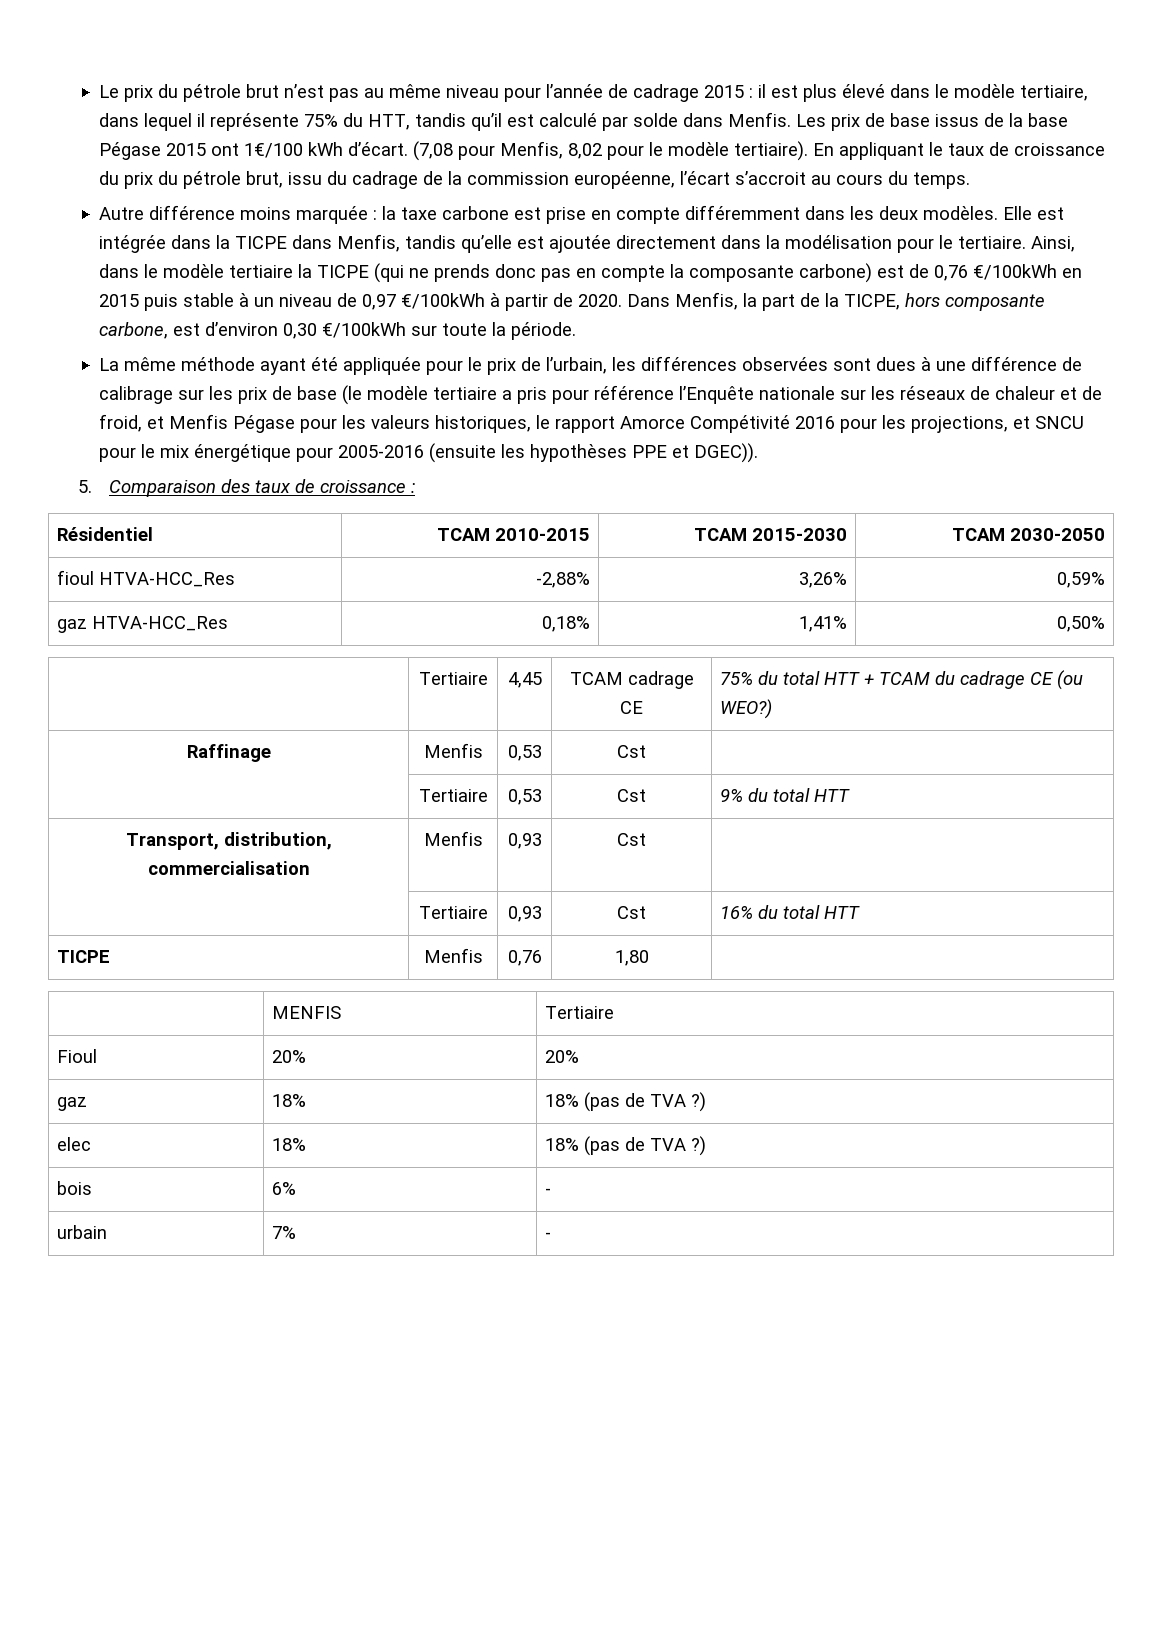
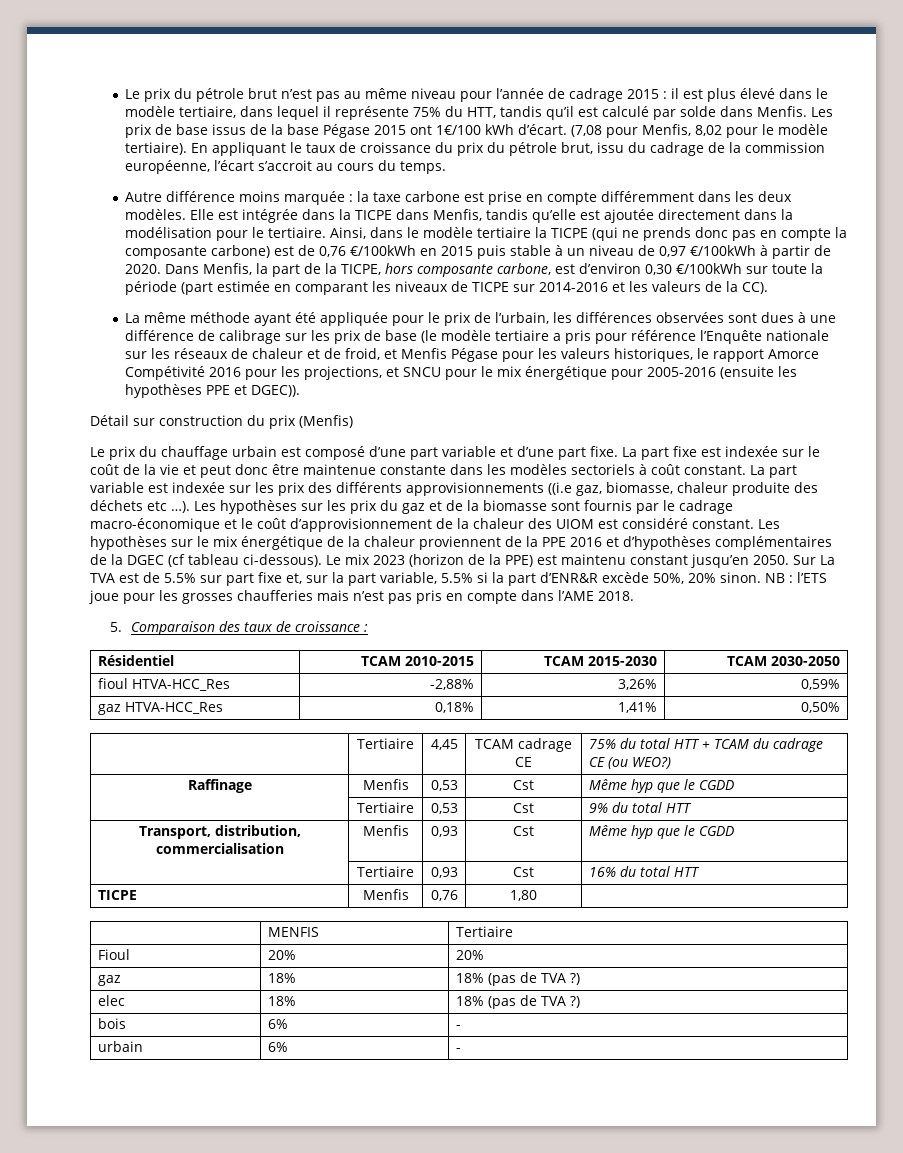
- Dans Menfis, la part de la TICPE, hors composante carbone, est d’environ 0,30 €/100kWh sur toute la période.
+ Dans Menfis, la part de la TICPE, hors composante carbone, est d’environ 0,30 €/100kWh sur toute la période (part estimée en comparant les niveaux de TICPE sur 2014-2016 et les valeurs de la CC).
+ Détail sur construction du prix (Menfis)
+ Le prix du chauffage urbain est composé d’une part variable et d’une part fixe. La part fixe est indexée sur le coût de la vie et peut donc être maintenue constante dans les modèles sectoriels à coût constant. La part variable est indexée sur les prix des différents approvisionnements ((i.e gaz, biomasse, chaleur produite des déchets etc …). Les hypothèses sur les prix du gaz et de la biomasse sont fournis par le cadrage macro-économique et le coût d’approvisionnement de la chaleur des UIOM est considéré constant. Les hypothèses sur le mix énergétique de la chaleur proviennent de la PPE 2016 et d’hypothèses complémentaires de la DGEC (cf tableau ci-dessous). Le mix 2023 (horizon de la PPE) est maintenu constant jusqu’en 2050. Sur La TVA est de 5.5% sur part fixe et, sur la part variable, 5.5% si la part d’ENR&R excède 50%, 20% sinon. NB : l’ETS joue pour les grosses chaufferies mais n’est pas pris en compte dans l’AME 2018.
- Raffinage | Menfis | 0,53 | Cst |
+ Raffinage | Menfis | 0,53 | Cst | Même hyp que le CGDD
- Transport, distribution, commercialisation | Menfis | 0,93 | Cst |
+ Transport, distribution, commercialisation | Menfis | 0,93 | Cst | Même hyp que le CGDD
- urbain | 7% | -
+ urbain | 6% | -

